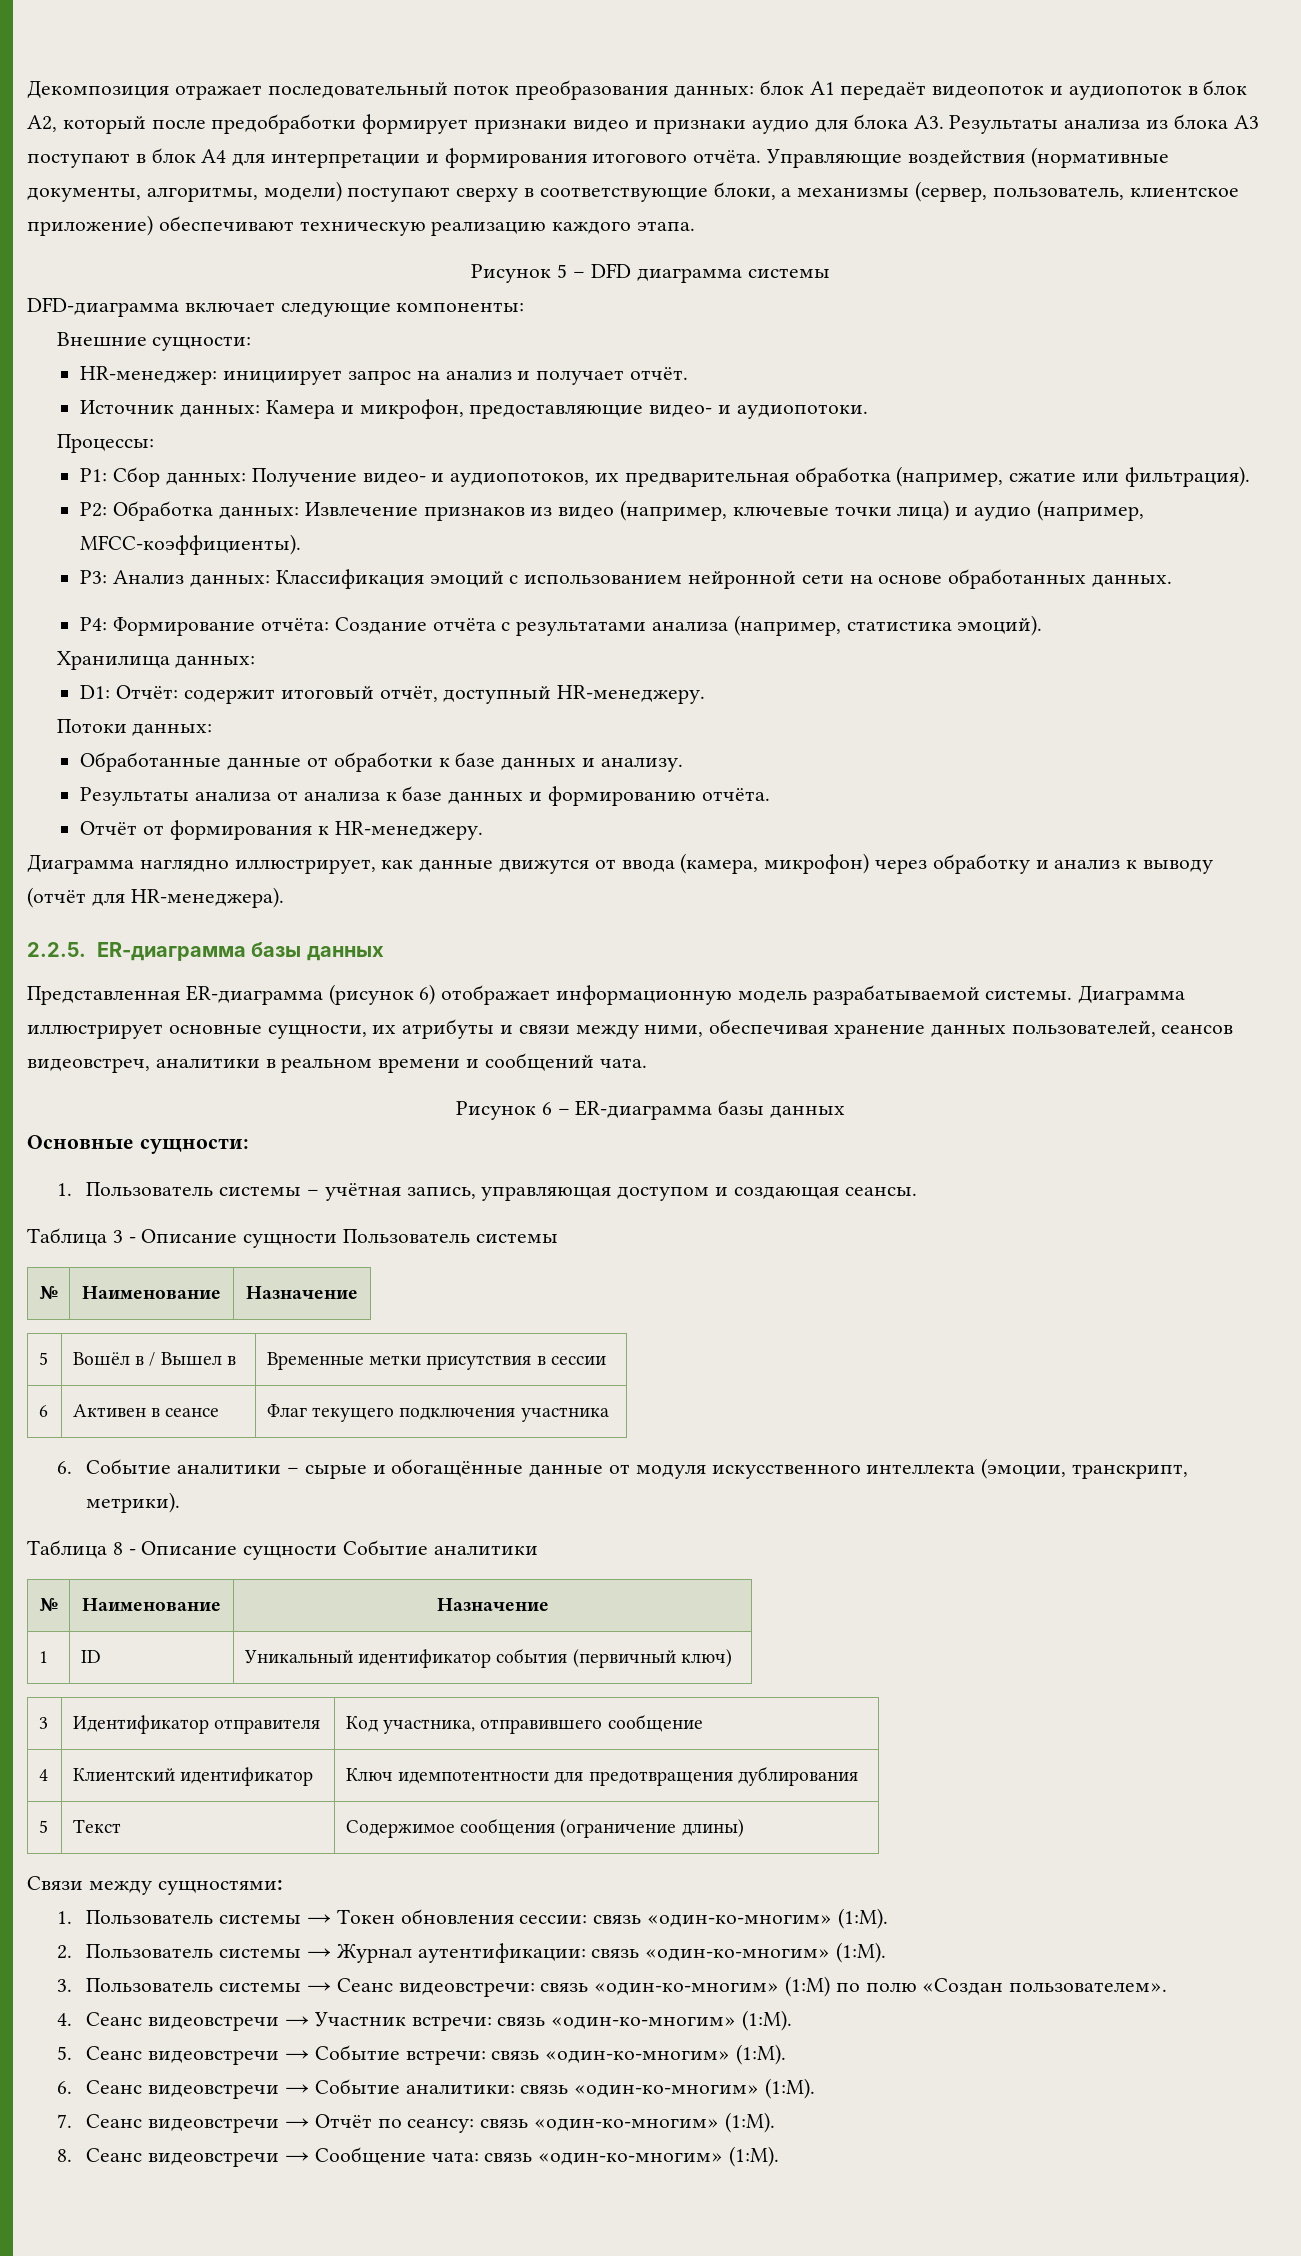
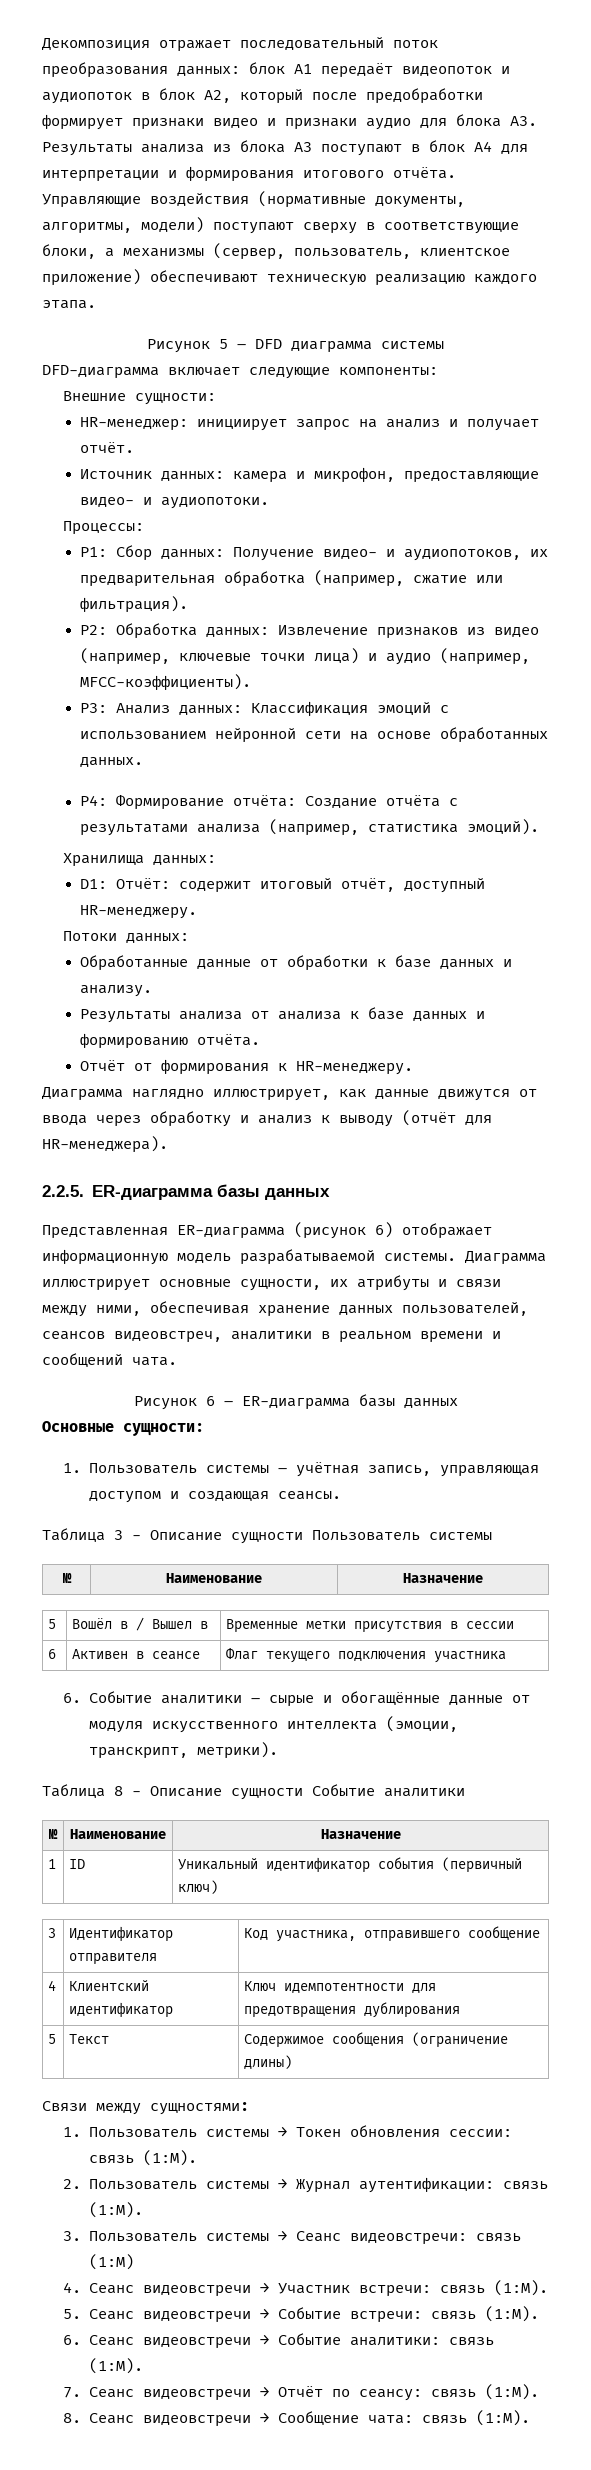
- Источник данных: Камера и микрофон, предоставляющие видео- и аудиопотоки.
+ Источник данных: камера и микрофон, предоставляющие видео- и аудиопотоки.
- Диаграмма наглядно иллюстрирует, как данные движутся от ввода (камера, микрофон) через обработку и анализ к выводу (отчёт для HR-менеджера).
+ Диаграмма наглядно иллюстрирует, как данные движутся от ввода через обработку и анализ к выводу (отчёт для HR-менеджера).
- 1. Пользователь системы → Токен обновления сессии: связь «один-ко-многим» (1:М).
+ 1. Пользователь системы → Токен обновления сессии: связь (1:М).
- 2. Пользователь системы → Журнал аутентификации: связь «один-ко-многим» (1:М).
+ 2. Пользователь системы → Журнал аутентификации: связь (1:М).
- 3. Пользователь системы → Сеанс видеовстречи: связь «один-ко-многим» (1:М) по полю «Создан пользователем».
+ 3. Пользователь системы → Сеанс видеовстречи: связь (1:М)
- 4. Сеанс видеовстречи → Участник встречи: связь «один-ко-многим» (1:М).
+ 4. Сеанс видеовстречи → Участник встречи: связь (1:М).
- 5. Сеанс видеовстречи → Событие встречи: связь «один-ко-многим» (1:М).
+ 5. Сеанс видеовстречи → Событие встречи: связь (1:М).
- 6. Сеанс видеовстречи → Событие аналитики: связь «один-ко-многим» (1:М).
+ 6. Сеанс видеовстречи → Событие аналитики: связь (1:М).
- 7. Сеанс видеовстречи → Отчёт по сеансу: связь «один-ко-многим» (1:М).
+ 7. Сеанс видеовстречи → Отчёт по сеансу: связь (1:М).
- 8. Сеанс видеовстречи → Сообщение чата: связь «один-ко-многим» (1:М).
+ 8. Сеанс видеовстречи → Сообщение чата: связь (1:М).

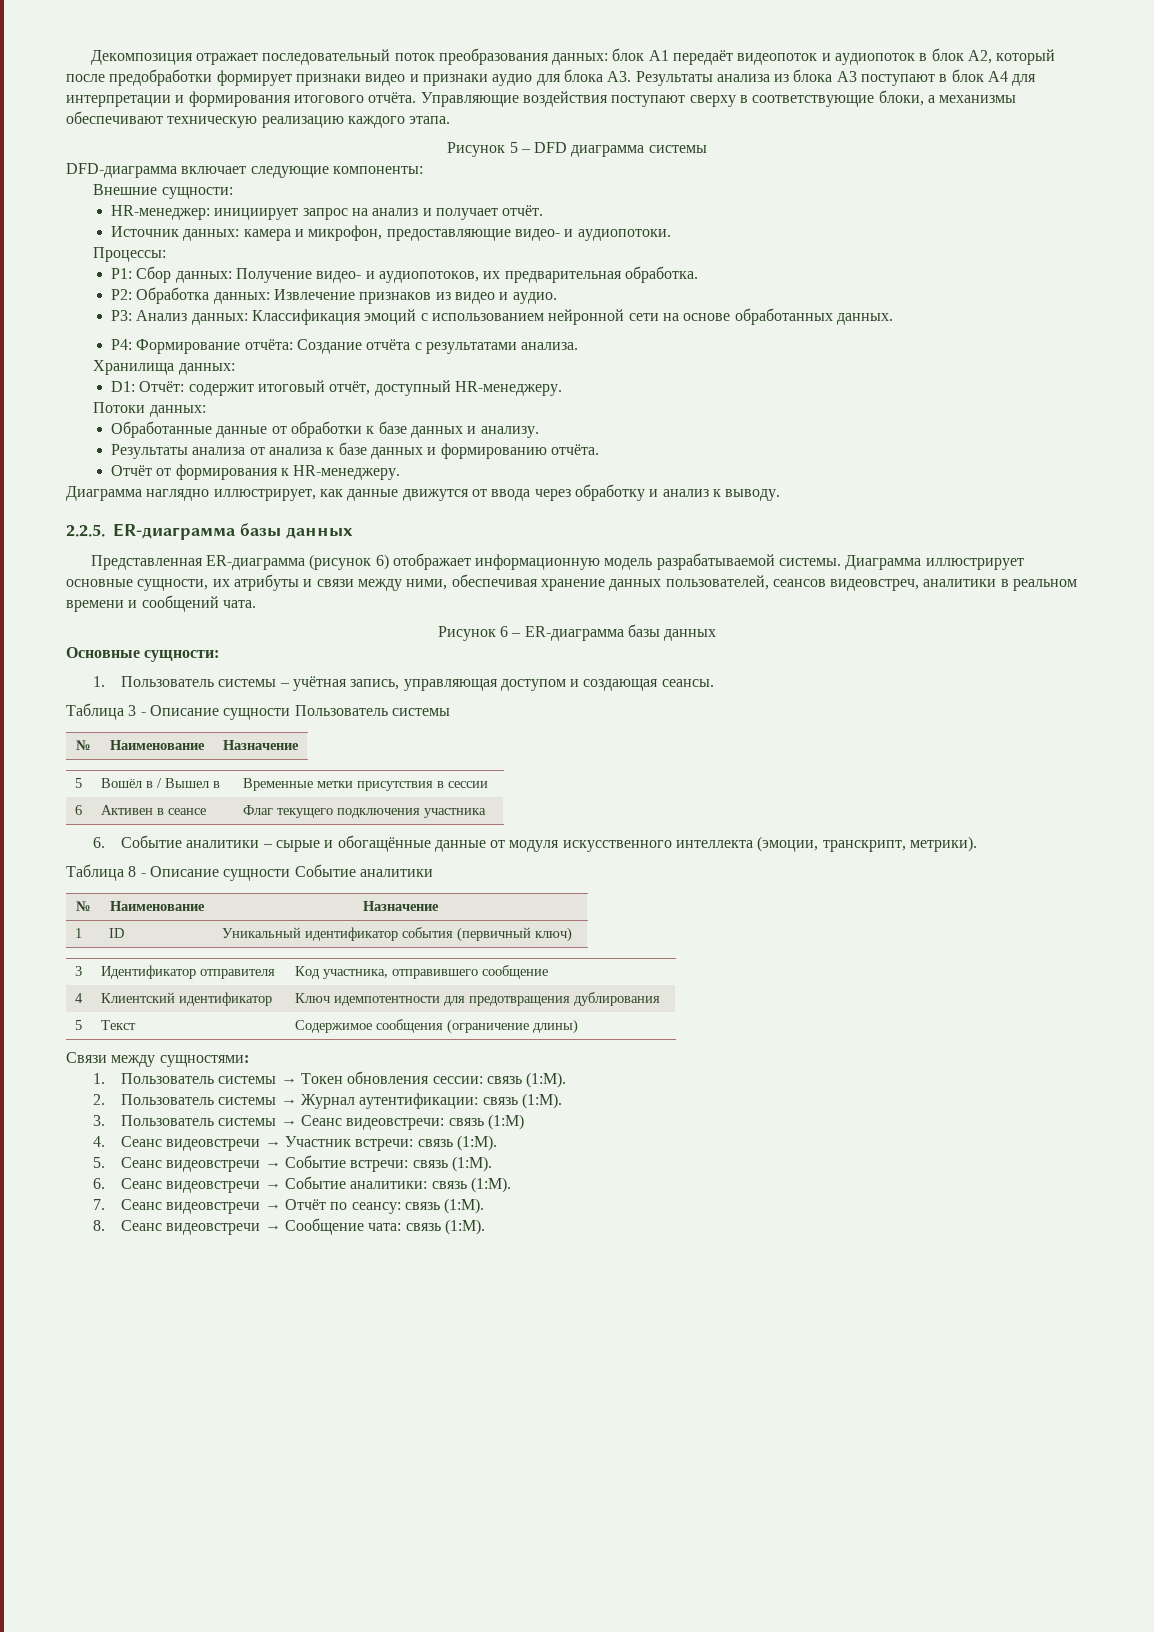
- Управляющие воздействия (нормативные документы, алгоритмы, модели) поступают сверху в соответствующие блоки, а механизмы (сервер, пользователь, клиентское приложение) обеспечивают техническую реализацию каждого этапа.
+ Управляющие воздействия поступают сверху в соответствующие блоки, а механизмы обеспечивают техническую реализацию каждого этапа.
- P1: Сбор данных: Получение видео- и аудиопотоков, их предварительная обработка (например, сжатие или фильтрация).
+ P1: Сбор данных: Получение видео- и аудиопотоков, их предварительная обработка.
- P2: Обработка данных: Извлечение признаков из видео (например, ключевые точки лица) и аудио (например, MFCC-коэффициенты).
+ P2: Обработка данных: Извлечение признаков из видео и аудио.
- P4: Формирование отчёта: Создание отчёта с результатами анализа (например, статистика эмоций).
+ P4: Формирование отчёта: Создание отчёта с результатами анализа.
- Диаграмма наглядно иллюстрирует, как данные движутся от ввода через обработку и анализ к выводу (отчёт для HR-менеджера).
+ Диаграмма наглядно иллюстрирует, как данные движутся от ввода через обработку и анализ к выводу.

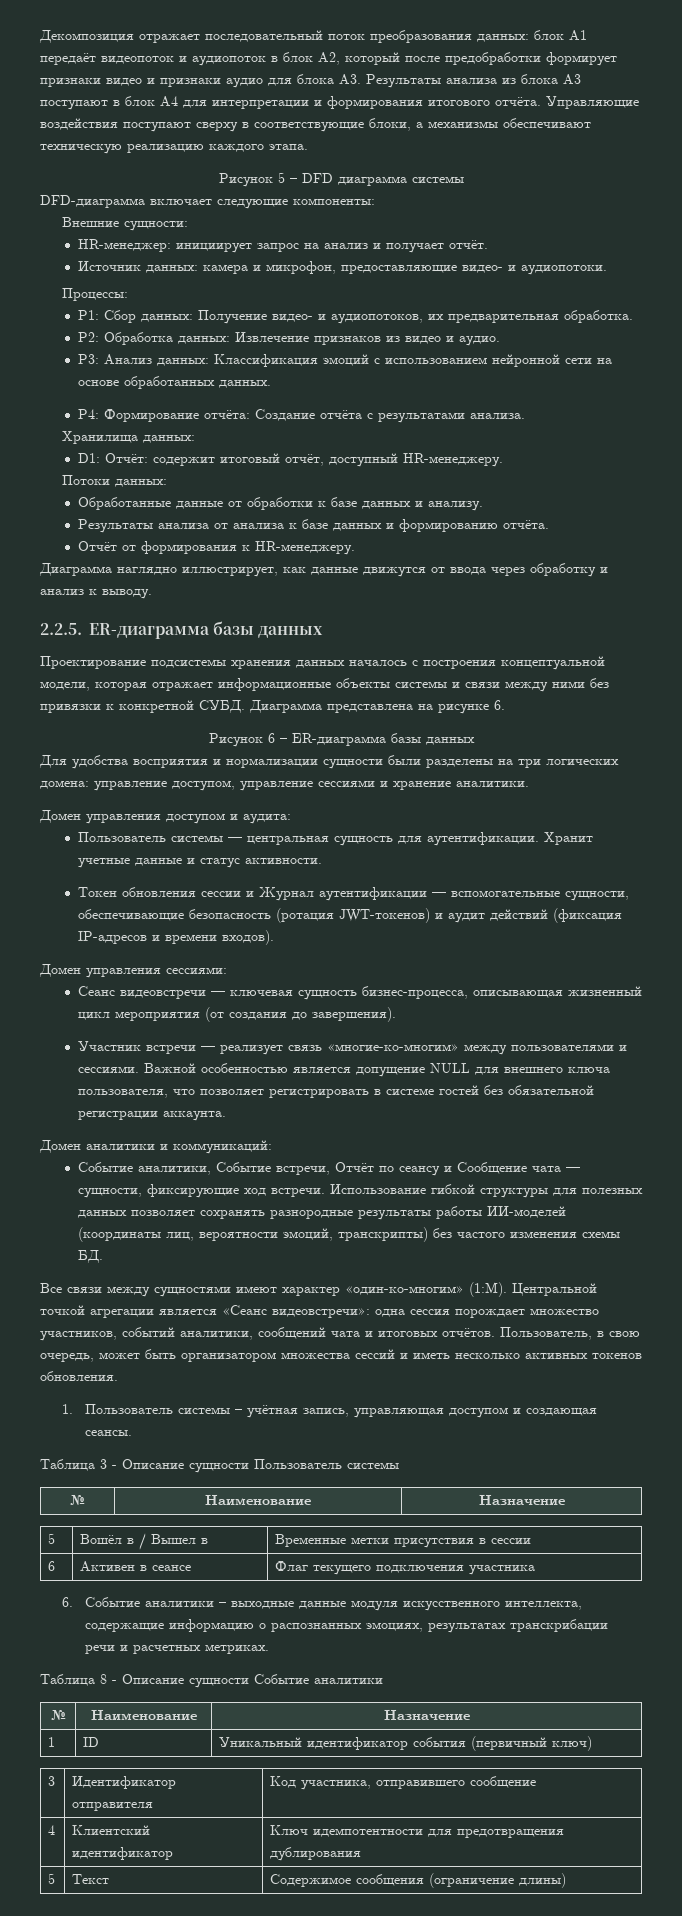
- Представленная ER-диаграмма (рисунок 6) отображает информационную модель разрабатываемой системы. Диаграмма иллюстрирует основные сущности, их атрибуты и связи между ними, обеспечивая хранение данных пользователей, сеансов видеовстреч, аналитики в реальном времени и сообщений чата.
+ Проектирование подсистемы хранения данных началось с построения концептуальной модели, которая отражает информационные объекты системы и связи между ними без привязки к конкретной СУБД. Диаграмма представлена на рисунке 6.
- Основные сущности:
+ Для удобства восприятия и нормализации сущности были разделены на три логических домена: управление доступом, управление сессиями и хранение аналитики.
+ Домен управления доступом и аудита:
+ Пользователь системы — центральная сущность для аутентификации. Хранит учетные данные и статус активности.
+ Токен обновления сессии и Журнал аутентификации — вспомогательные сущности, обеспечивающие безопасность (ротация JWT-токенов) и аудит действий (фиксация IP-адресов и времени входов).
+ Домен управления сессиями:
+ Сеанс видеовстречи — ключевая сущность бизнес-процесса, описывающая жизненный цикл мероприятия (от создания до завершения).
+ Участник встречи — реализует связь «многие-ко-многим» между пользователями и сессиями. Важной особенностью является допущение NULL для внешнего ключа пользователя, что позволяет регистрировать в системе гостей без обязательной регистрации аккаунта.
+ Домен аналитики и коммуникаций:
+ Событие аналитики, Событие встречи, Отчёт по сеансу и Сообщение чата — сущности, фиксирующие ход встречи. Использование гибкой структуры для полезных данных позволяет сохранять разнородные результаты работы ИИ-моделей (координаты лиц, вероятности эмоций, транскрипты) без частого изменения схемы БД.
+ Все связи между сущностями имеют характер «один-ко-многим» (1:М). Центральной точкой агрегации является «Сеанс видеовстречи»: одна сессия порождает множество участников, событий аналитики, сообщений чата и итоговых отчётов. Пользователь, в свою очередь, может быть организатором множества сессий и иметь несколько активных токенов обновления.
- 6. Событие аналитики – сырые и обогащённые данные от модуля искусственного интеллекта (эмоции, транскрипт, метрики).
+ 6. Событие аналитики – выходные данные модуля искусственного интеллекта, содержащие информацию о распознанных эмоциях, результатах транскрибации речи и расчетных метриках.
- Связи между сущностями:
- 1. Пользователь системы → Токен обновления сессии: связь (1:М).
- 2. Пользователь системы → Журнал аутентификации: связь (1:М).
- 3. Пользователь системы → Сеанс видеовстречи: связь (1:М)
- 4. Сеанс видеовстречи → Участник встречи: связь (1:М).
- 5. Сеанс видеовстречи → Событие встречи: связь (1:М).
- 6. Сеанс видеовстречи → Событие аналитики: связь (1:М).
- 7. Сеанс видеовстречи → Отчёт по сеансу: связь (1:М).
- 8. Сеанс видеовстречи → Сообщение чата: связь (1:М).

